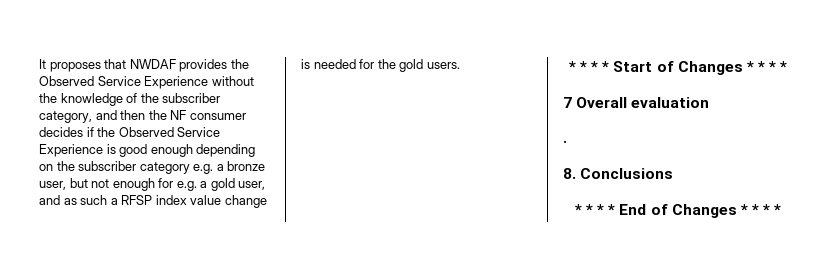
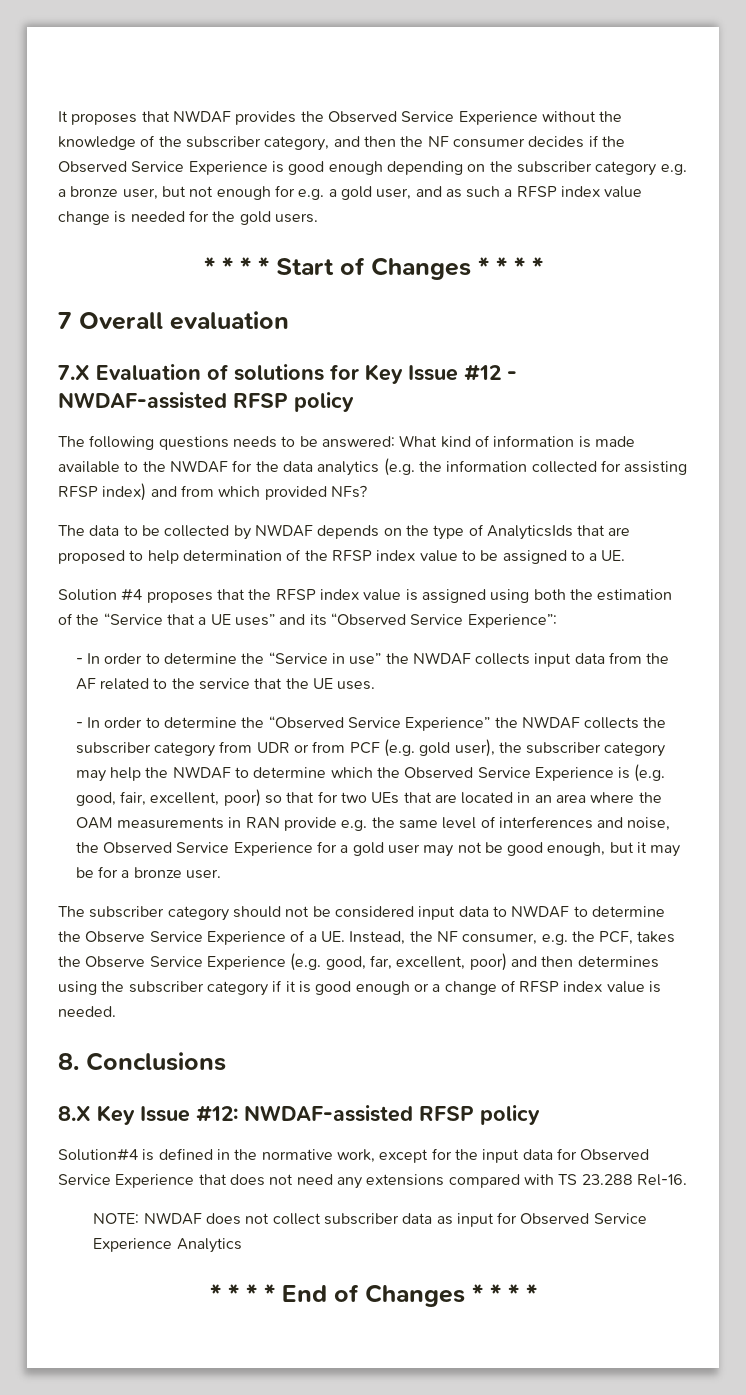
- .
+ 7.X Evaluation of solutions for Key Issue #12 - NWDAF-assisted RFSP policy
+ The following questions needs to be answered: What kind of information is made available to the NWDAF for the data analytics (e.g. the information collected for assisting RFSP index) and from which provided NFs?
+ The data to be collected by NWDAF depends on the type of AnalyticsIds that are proposed to help determination of the RFSP index value to be assigned to a UE.
+ Solution #4 proposes that the RFSP index value is assigned using both the estimation of the “Service that a UE uses” and its “Observed Service Experience”:
+ - In order to determine the “Service in use” the NWDAF collects input data from the AF related to the service that the UE uses.
+ - In order to determine the “Observed Service Experience” the NWDAF collects the subscriber category from UDR or from PCF (e.g. gold user), the subscriber category may help the NWDAF to determine which the Observed Service Experience is (e.g. good, fair, excellent, poor) so that for two UEs that are located in an area where the OAM measurements in RAN provide e.g. the same level of interferences and noise, the Observed Service Experience for a gold user may not be good enough, but it may be for a bronze user.
+ The subscriber category should not be considered input data to NWDAF to determine the Observe Service Experience of a UE. Instead, the NF consumer, e.g. the PCF, takes the Observe Service Experience (e.g. good, far, excellent, poor) and then determines using the subscriber category if it is good enough or a change of RFSP index value is needed.
  8. Conclusions
+ 8.X Key Issue #12: NWDAF-assisted RFSP policy
+ Solution#4 is defined in the normative work, except for the input data for Observed Service Experience that does not need any extensions compared with TS 23.288 Rel-16.
+ NOTE: NWDAF does not collect subscriber data as input for Observed Service Experience Analytics

